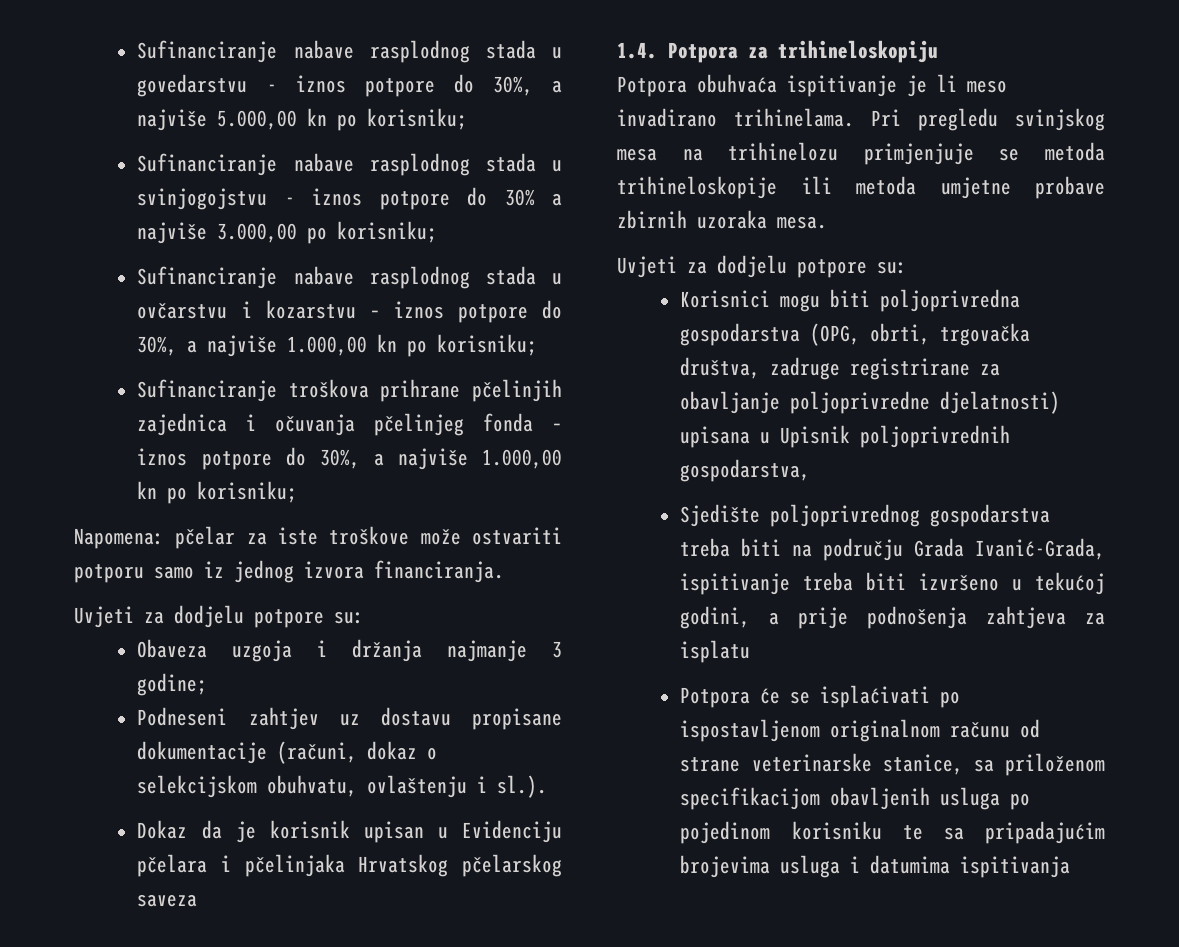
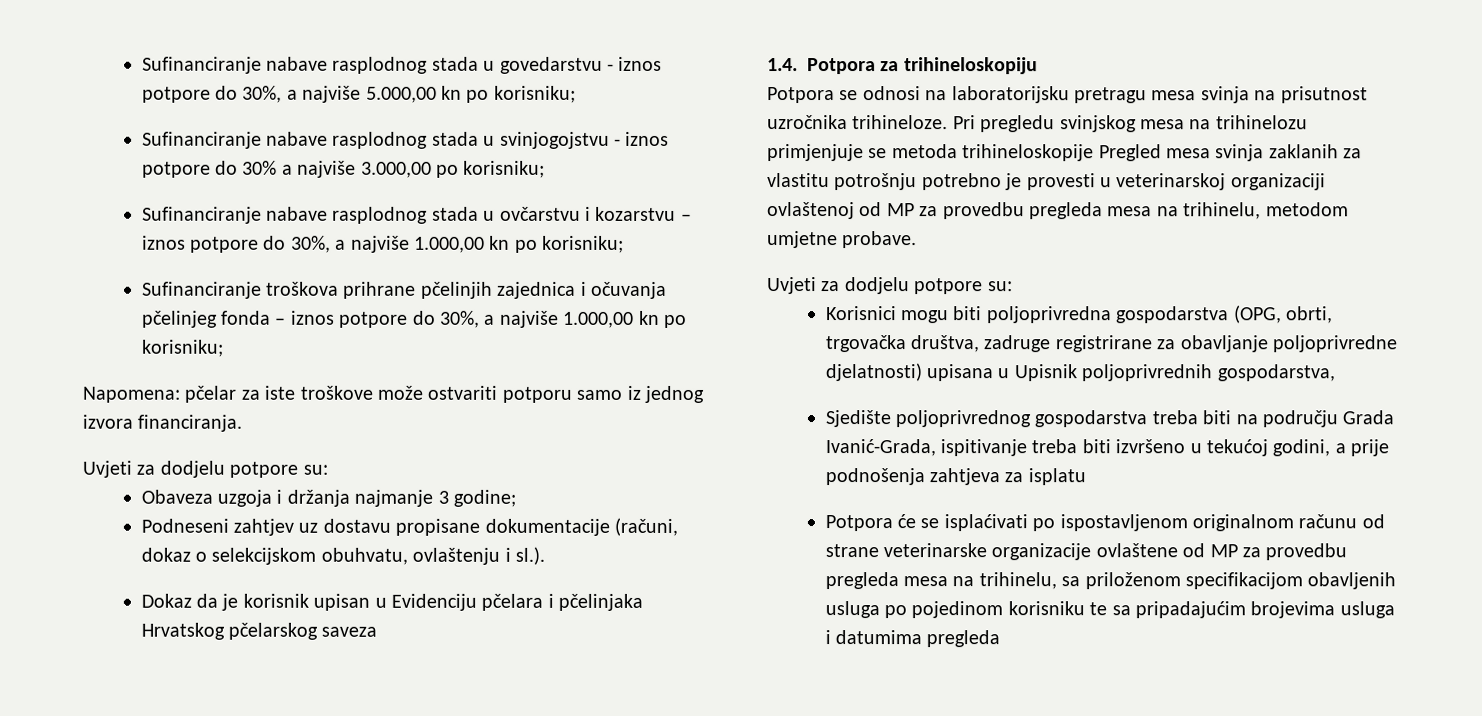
- Potpora obuhvaća ispitivanje je li meso invadirano trihinelama.
+ Potpora se odnosi na laboratorijsku pretragu mesa svinja na prisutnost uzročnika trihineloze.
- Pri pregledu svinjskog mesa na trihinelozu primjenjuje se metoda trihineloskopije ili metoda umjetne probave zbirnih uzoraka mesa.
+ Pri pregledu svinjskog mesa na trihinelozu primjenjuje se metoda trihineloskopije Pregled mesa svinja zaklanih za vlastitu potrošnju potrebno je provesti u veterinarskoj organizaciji ovlaštenoj od MP za provedbu pregleda mesa na trihinelu, metodom umjetne probave.
- Potpora će se isplaćivati po ispostavljenom originalnom računu od strane veterinarske stanice, sa priloženom specifikacijom obavljenih usluga po pojedinom korisniku te sa pripadajućim brojevima usluga i datumima ispitivanja
+ Potpora će se isplaćivati po ispostavljenom originalnom računu od strane veterinarske organizacije ovlaštene od MP za provedbu pregleda mesa na trihinelu, sa priloženom specifikacijom obavljenih usluga po pojedinom korisniku te sa pripadajućim brojevima usluga i datumima pregleda

